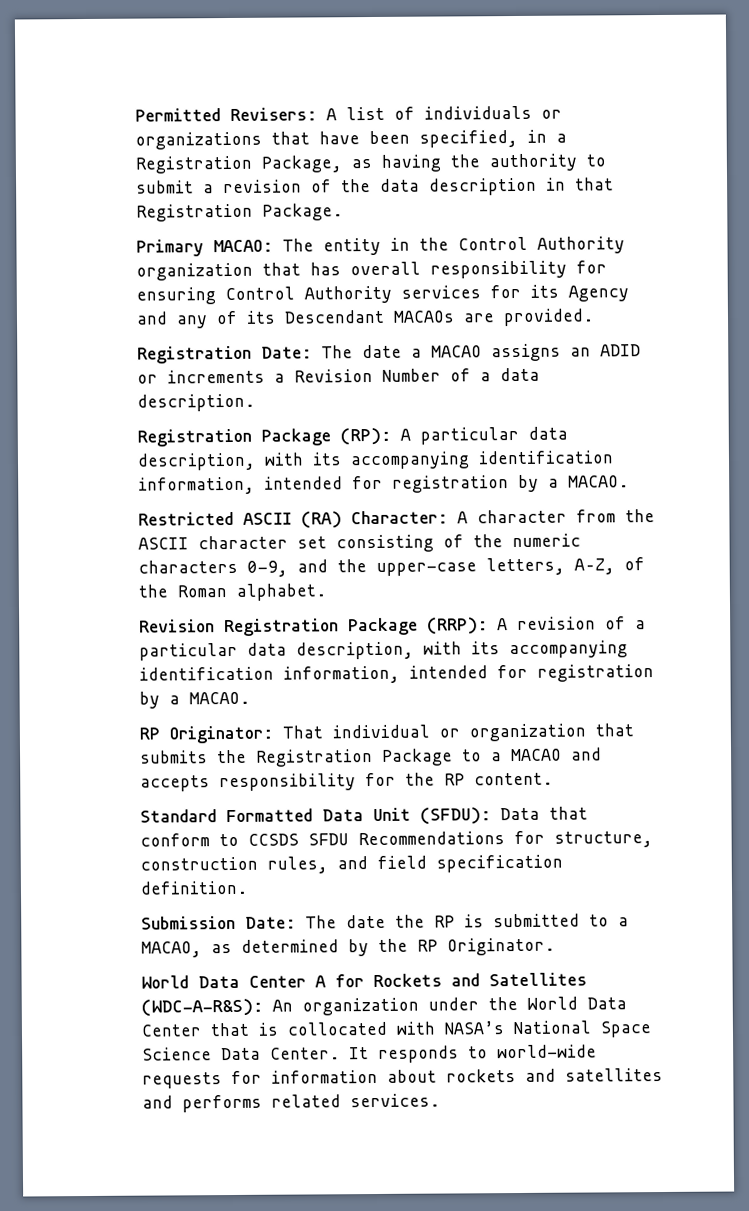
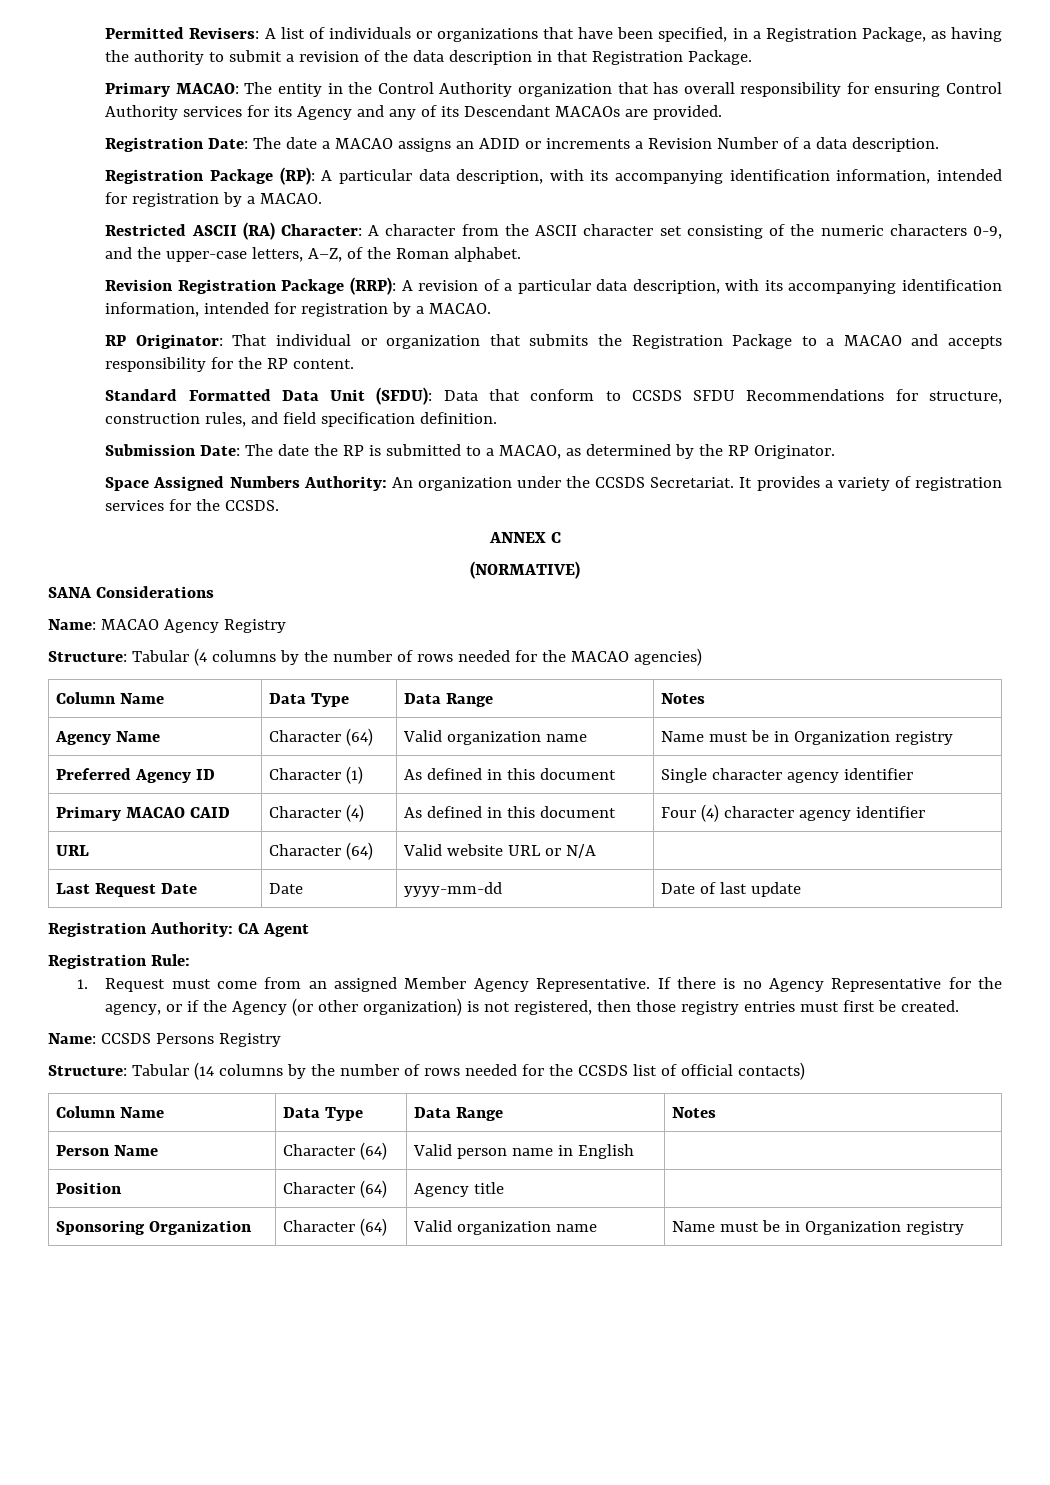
- World Data Center A for Rockets and Satellites (WDC-A-R&S): An organization under the World Data Center that is collocated with NASA’s National Space Science Data Center. It responds to world-wide requests for information about rockets and satellites and performs related services.
+ Space Assigned Numbers Authority: An organization under the CCSDS Secretariat. It provides a variety of registration services for the CCSDS.
+ ANNEX C
+ (NORMATIVE)
+ SANA Considerations
+ Name: MACAO Agency Registry
+ Structure: Tabular (4 columns by the number of rows needed for the MACAO agencies)
+ Column Name | Data Type | Data Range | Notes
+ Agency Name | Character (64) | Valid organization name | Name must be in Organization registry
+ Preferred Agency ID | Character (1) | As defined in this document | Single character agency identifier
+ Primary MACAO CAID | Character (4) | As defined in this document | Four (4) character agency identifier
+ URL | Character (64) | Valid website URL or N/A |
+ Last Request Date | Date | yyyy-mm-dd | Date of last update
+ Registration Authority: CA Agent
+ Registration Rule:
+ 1. Request must come from an assigned Member Agency Representative. If there is no Agency Representative for the agency, or if the Agency (or other organization) is not registered, then those registry entries must first be created.
+ Name: CCSDS Persons Registry
+ Structure: Tabular (14 columns by the number of rows needed for the CCSDS list of official contacts)
+ Column Name | Data Type | Data Range | Notes
+ Person Name | Character (64) | Valid person name in English |
+ Position | Character (64) | Agency title |
+ Sponsoring Organization | Character (64) | Valid organization name | Name must be in Organization registry

